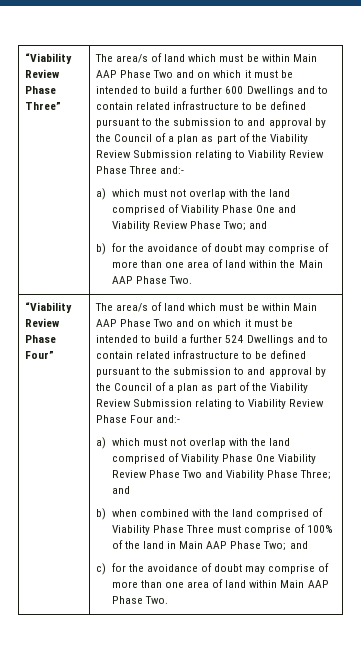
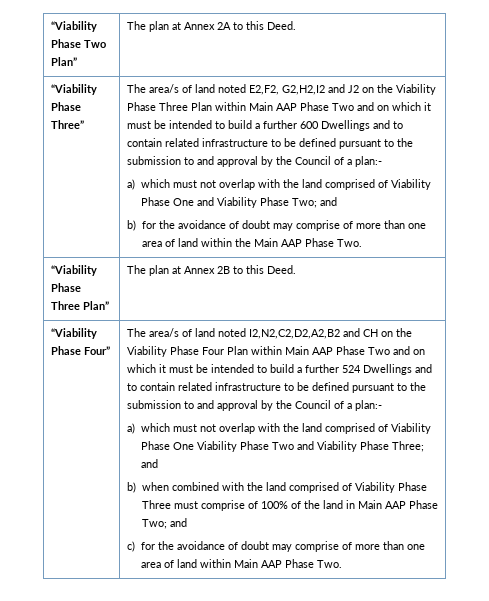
- “Viability Review Phase Three”
+ “Viability Phase Two Plan” | The plan at Annex 2A to this Deed.
+ “Viability Phase Three”
- The area/s of land which must be within Main AAP Phase Two and on which it must be intended to build a further 600 Dwellings and to contain related infrastructure to be defined pursuant to the submission to and approval by the Council of a plan as part of the Viability Review Submission relating to Viability Review Phase Three and:-
+ The area/s of land noted E2,F2, G2,H2,I2 and J2 on the Viability Phase Three Plan within Main AAP Phase Two and on which it must be intended to build a further 600 Dwellings and to contain related infrastructure to be defined pursuant to the submission to and approval by the Council of a plan:-
- a) which must not overlap with the land comprised of Viability Phase One and Viability Review Phase Two; and
+ a) which must not overlap with the land comprised of Viability Phase One and Viability Phase Two; and
- “Viability Review Phase Four”
+ “Viability Phase Three Plan” | The plan at Annex 2B to this Deed.
+ “Viability Phase Four”
- The area/s of land which must be within Main AAP Phase Two and on which it must be intended to build a further 524 Dwellings and to contain related infrastructure to be defined pursuant to the submission to and approval by the Council of a plan as part of the Viability Review Submission relating to Viability Review Phase Four and:-
+ The area/s of land noted I2,N2,C2,D2,A2,B2 and CH on the Viability Phase Four Plan within Main AAP Phase Two and on which it must be intended to build a further 524 Dwellings and to contain related infrastructure to be defined pursuant to the submission to and approval by the Council of a plan:-
- a) which must not overlap with the land comprised of Viability Phase One Viability Review Phase Two and Viability Phase Three; and
+ a) which must not overlap with the land comprised of Viability Phase One Viability Phase Two and Viability Phase Three; and

